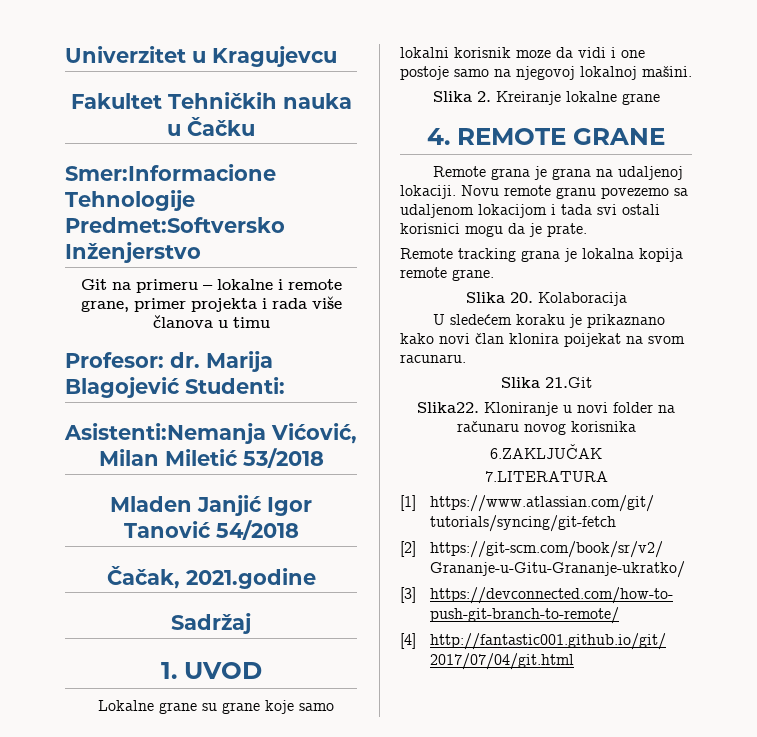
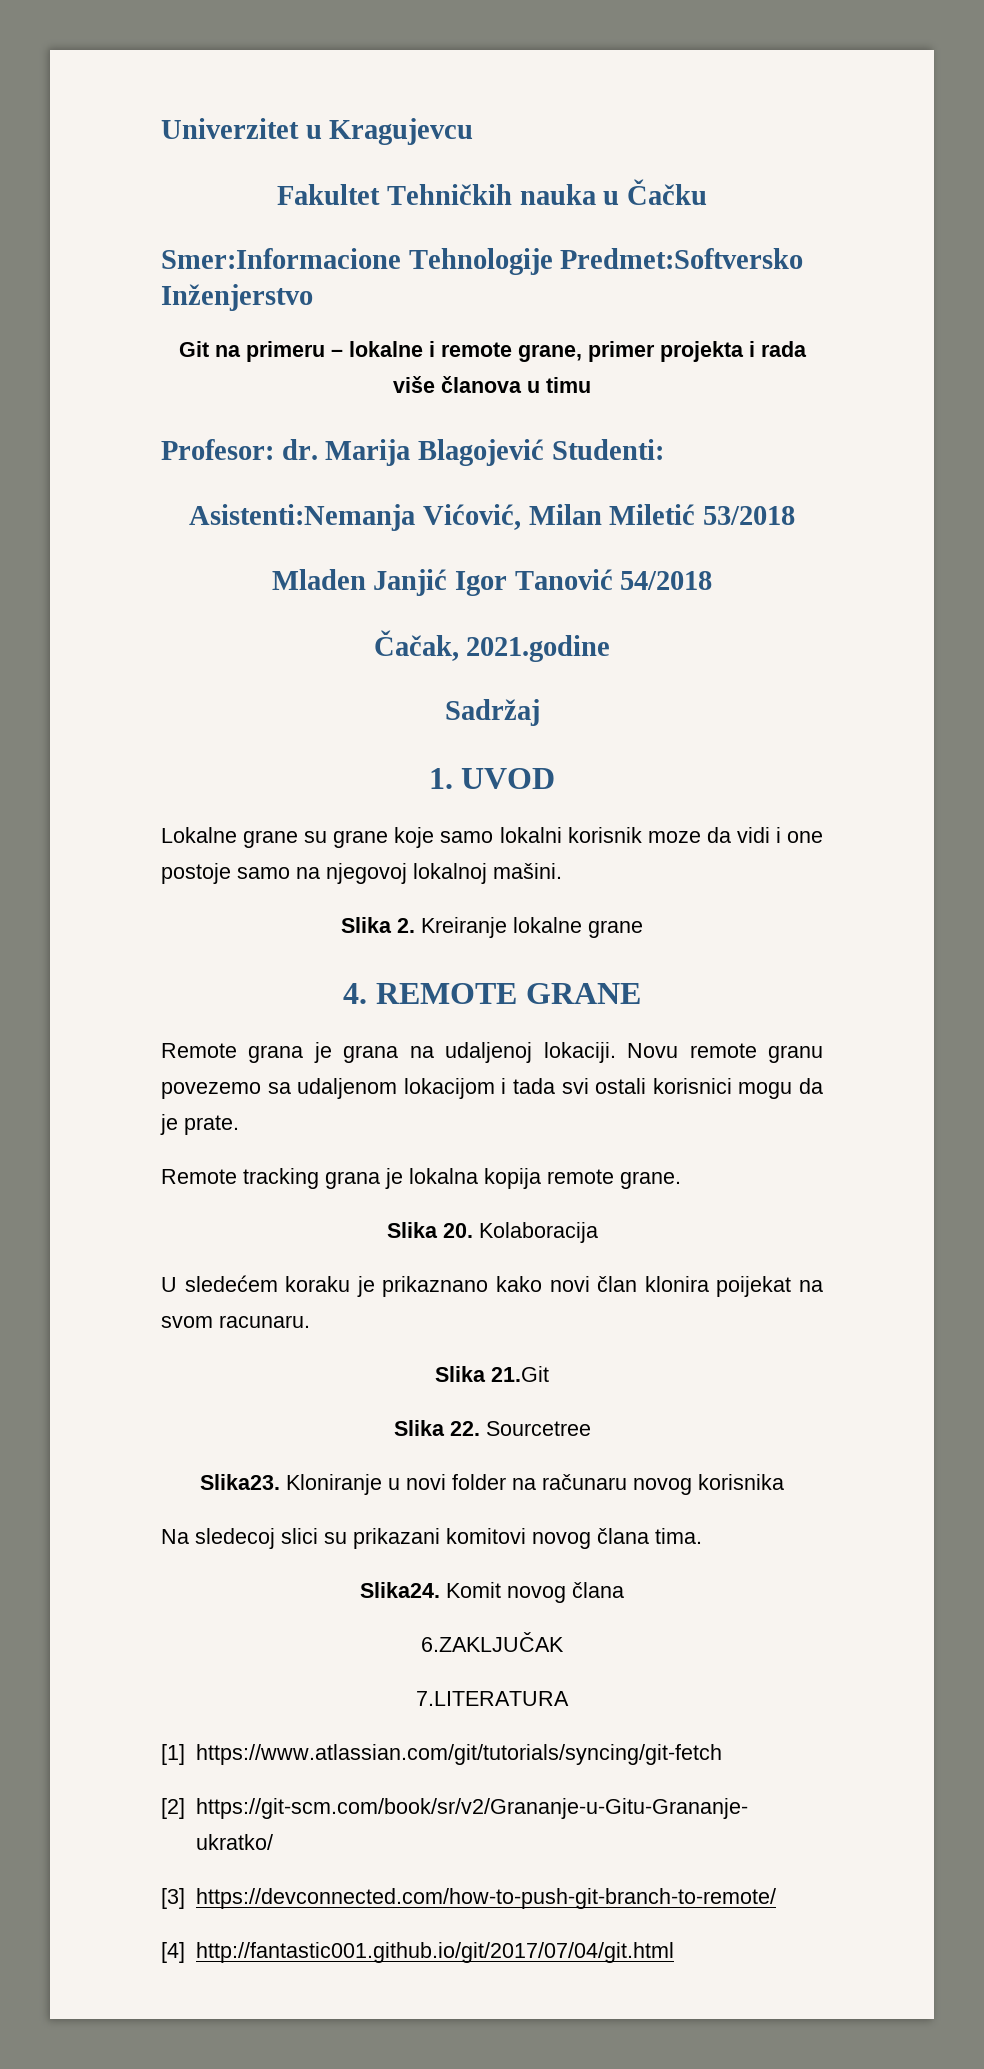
- Slika22.
+ Slika 22. Sourcetree
+ Slika23.
+ Na sledecoj slici su prikazani komitovi novog člana tima.
+ Slika24. Komit novog člana

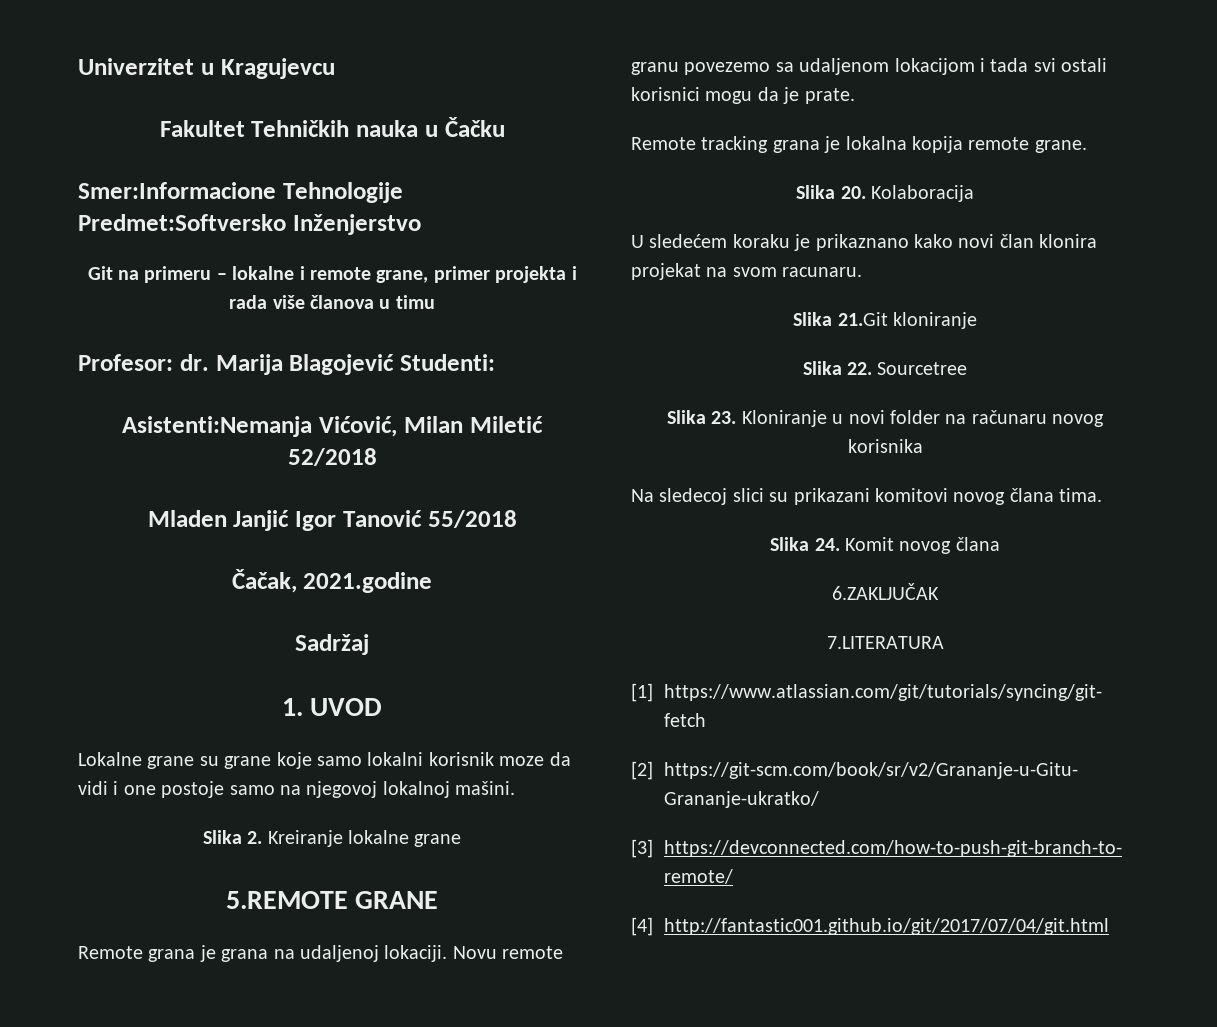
- Asistenti:Nemanja Vićović, Milan Miletić 53/2018
+ Asistenti:Nemanja Vićović, Milan Miletić 52/2018
- Mladen Janjić Igor Tanović 54/2018
+ Mladen Janjić Igor Tanović 55/2018
- 4. REMOTE GRANE
+ 5.REMOTE GRANE
- U sledećem koraku je prikaznano kako novi član klonira poijekat na svom racunaru.
+ U sledećem koraku je prikaznano kako novi član klonira projekat na svom racunaru.
- Slika 21.Git
+ Slika 21.Git kloniranje
- Slika23. Kloniranje u novi folder na računaru novog korisnika
+ Slika 23. Kloniranje u novi folder na računaru novog korisnika
- Slika24. Komit novog člana
+ Slika 24. Komit novog člana

